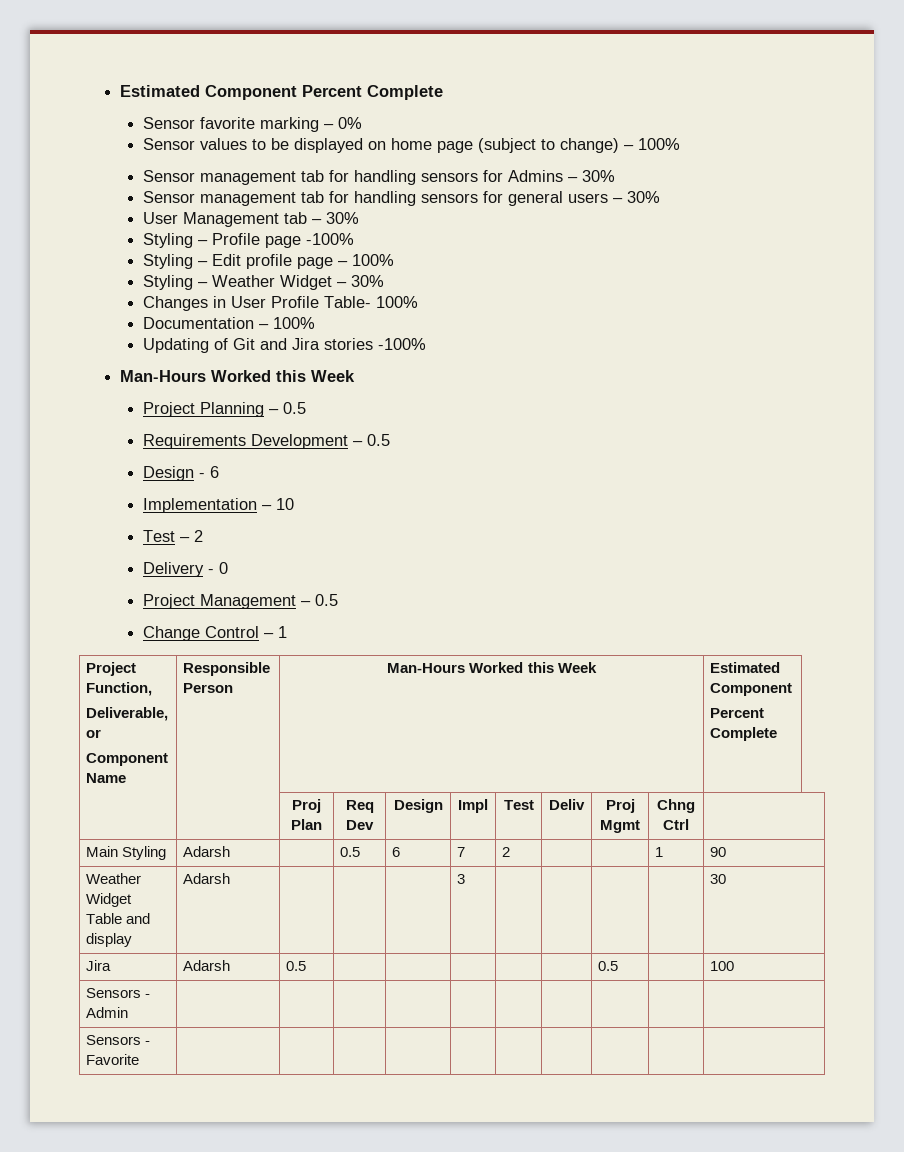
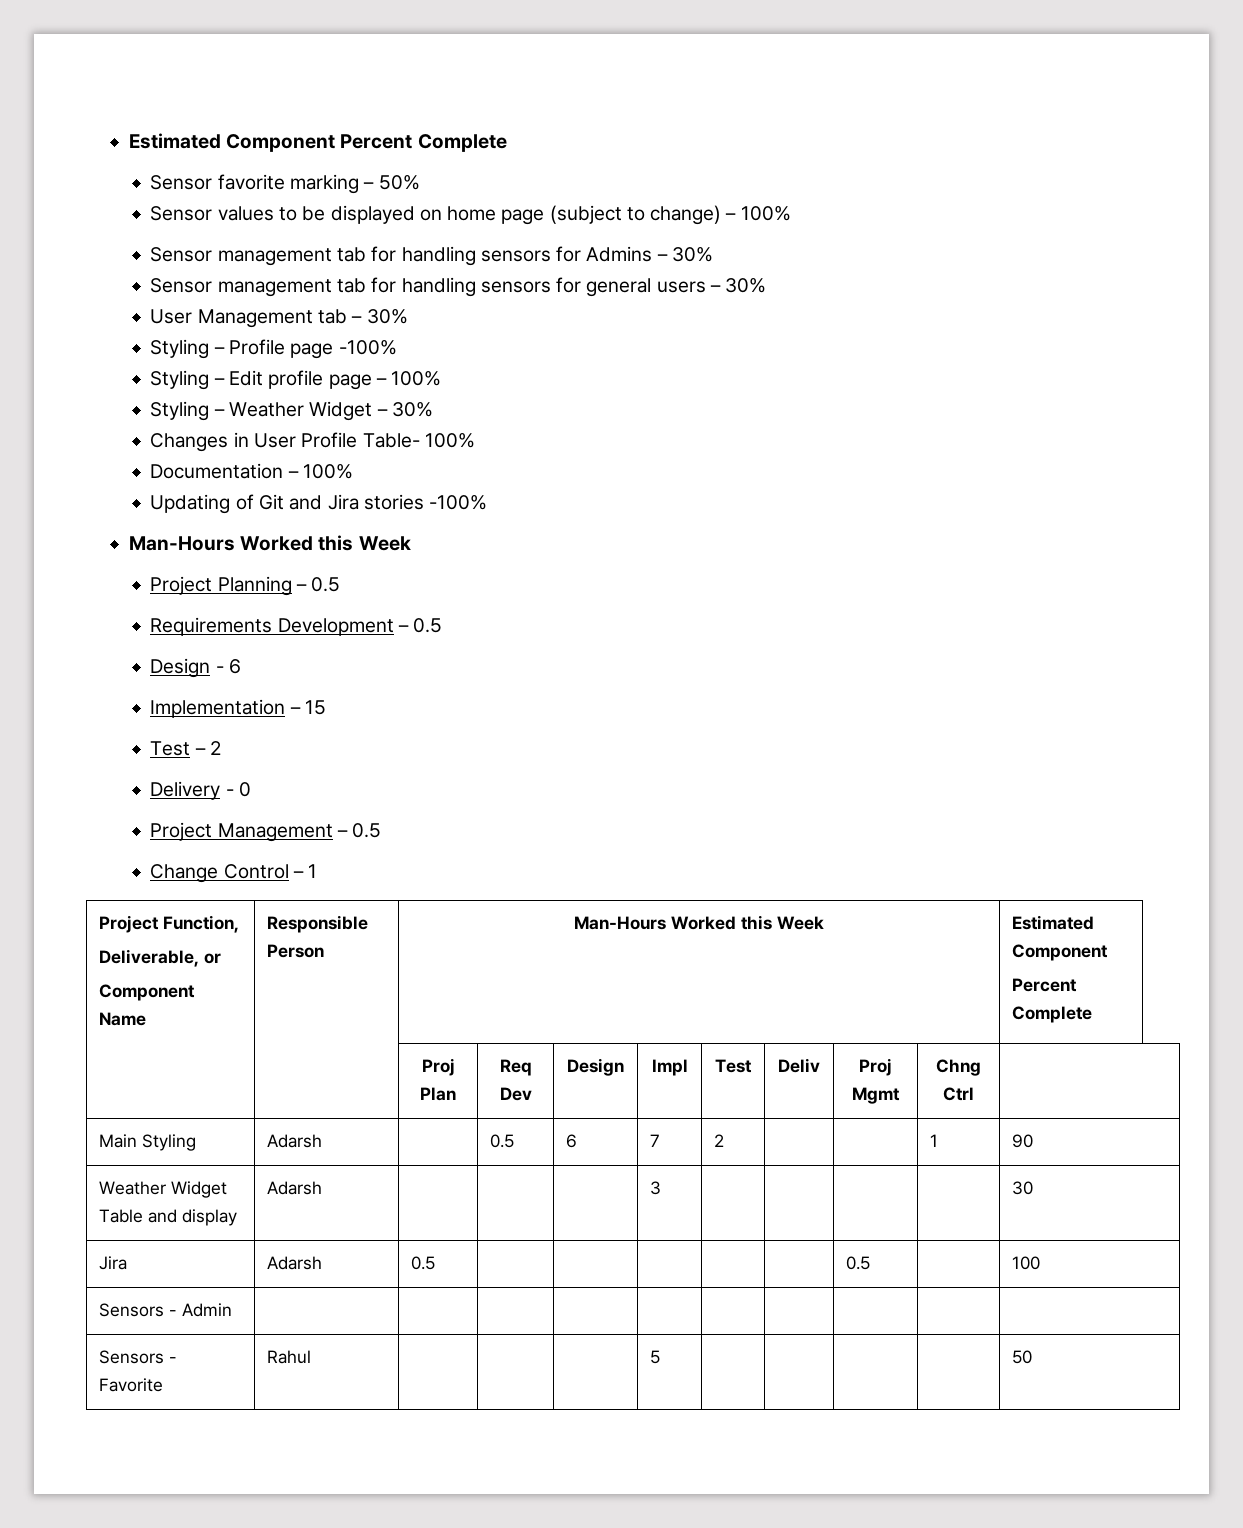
- Sensor favorite marking – 0%
+ Sensor favorite marking – 50%
- Implementation – 10
+ Implementation – 15
- Sensors - Favorite | | | | | | | | | |
+ Sensors - Favorite | Rahul | | | | 5 | | | | | 50

